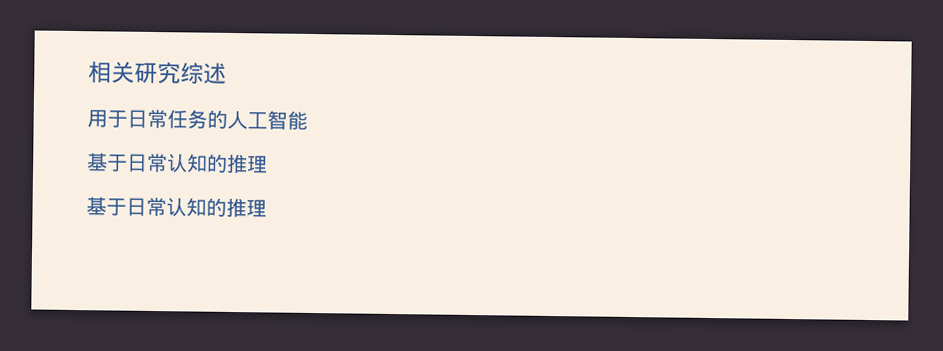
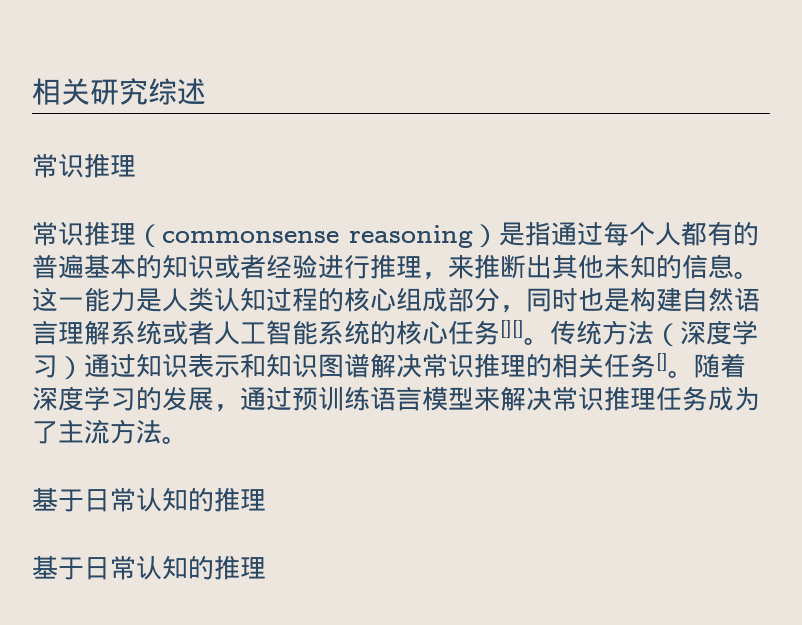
  相关研究综述
- 用于日常任务的人工智能
+ 常识推理
+ 常识推理（commonsense reasoning）是指通过每个人都有的普遍基本的知识或者经验进行推理，来推断出其他未知的信息。这一能力是人类认知过程的核心组成部分，同时也是构建自然语言理解系统或者人工智能系统的核心任务[][]。传统方法（深度学习）通过知识表示和知识图谱解决常识推理的相关任务[]。随着深度学习的发展，通过预训练语言模型来解决常识推理任务成为了主流方法。

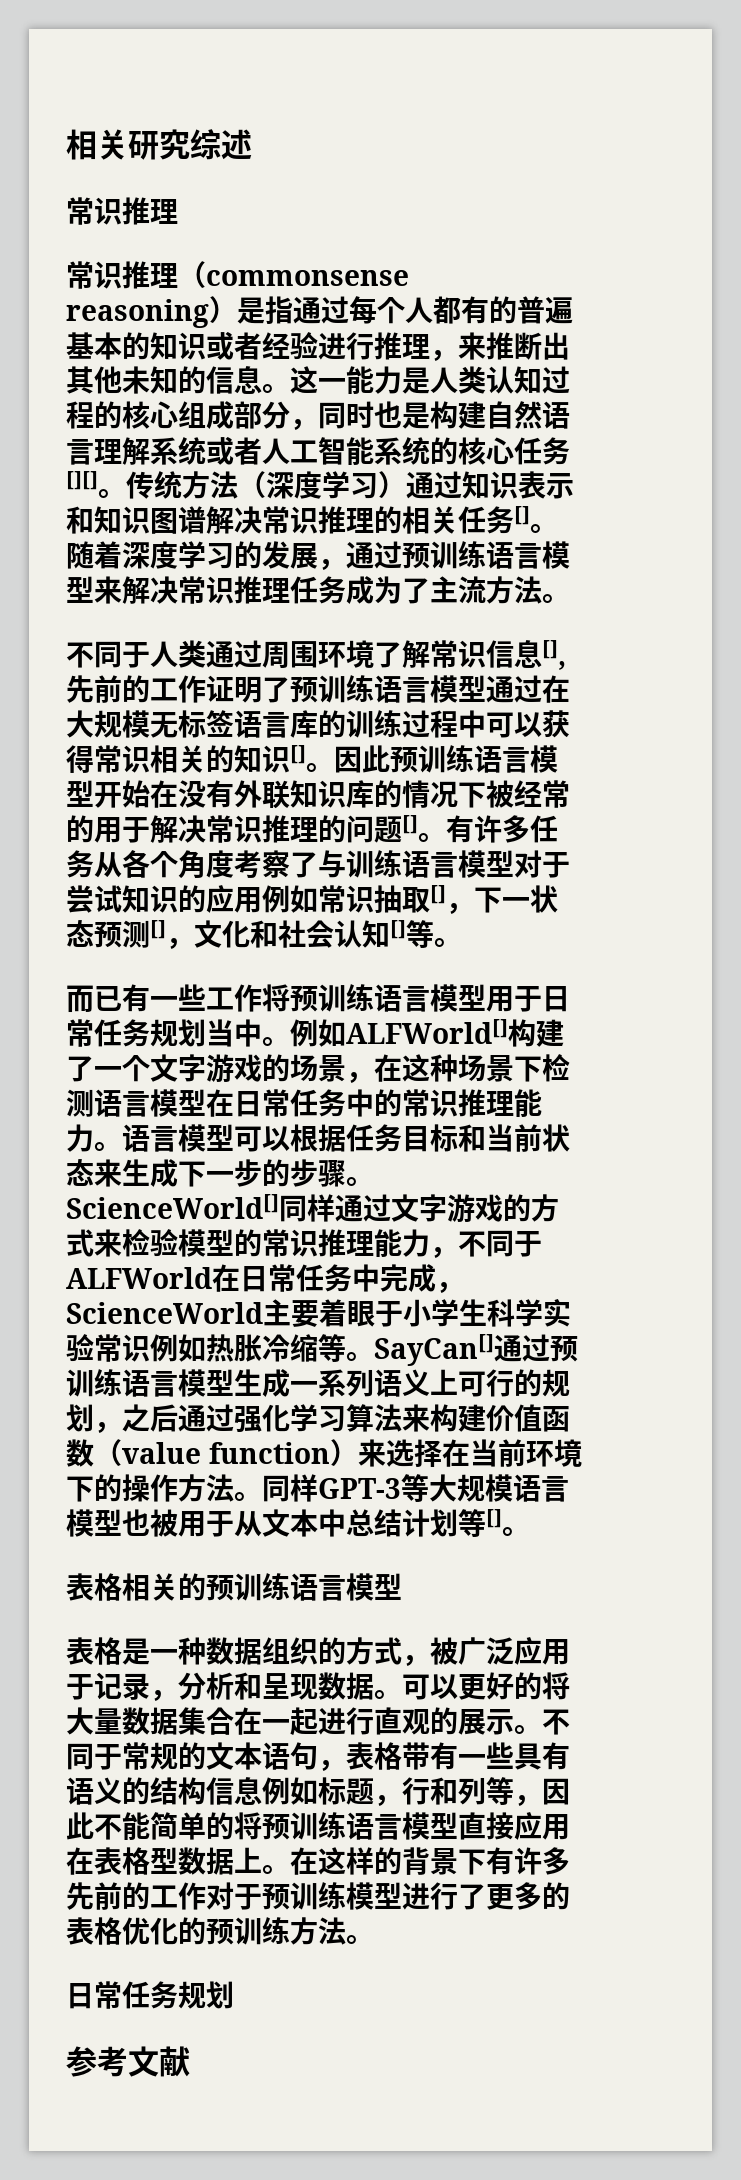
  随着深度学习的发展，通过预训练语言模型来解决常识推理任务成为了主流方法。
- 基于日常认知的推理
- 基于日常认知的推理
+ 不同于人类通过周围环境了解常识信息[],先前的工作证明了预训练语言模型通过在大规模无标签语言库的训练过程中可以获得常识相关的知识[]。因此预训练语言模型开始在没有外联知识库的情况下被经常的用于解决常识推理的问题[]。有许多任务从各个角度考察了与训练语言模型对于尝试知识的应用例如常识抽取[]，下一状态预测[]，文化和社会认知[]等。
+ 而已有一些工作将预训练语言模型用于日常任务规划当中。例如ALFWorld[]构建了一个文字游戏的场景，在这种场景下检测语言模型在日常任务中的常识推理能力。语言模型可以根据任务目标和当前状态来生成下一步的步骤。ScienceWorld[]同样通过文字游戏的方式来检验模型的常识推理能力，不同于ALFWorld在日常任务中完成，ScienceWorld主要着眼于小学生科学实验常识例如热胀冷缩等。SayCan[]通过预训练语言模型生成一系列语义上可行的规划，之后通过强化学习算法来构建价值函数（value function）来选择在当前环境下的操作方法。同样GPT-3等大规模语言模型也被用于从文本中总结计划等[]。
+ 表格相关的预训练语言模型
+ 表格是一种数据组织的方式，被广泛应用于记录，分析和呈现数据。可以更好的将大量数据集合在一起进行直观的展示。不同于常规的文本语句，表格带有一些具有语义的结构信息例如标题，行和列等，因此不能简单的将预训练语言模型直接应用在表格型数据上。在这样的背景下有许多先前的工作对于预训练模型进行了更多的表格优化的预训练方法。
+ 日常任务规划
+ 参考文献

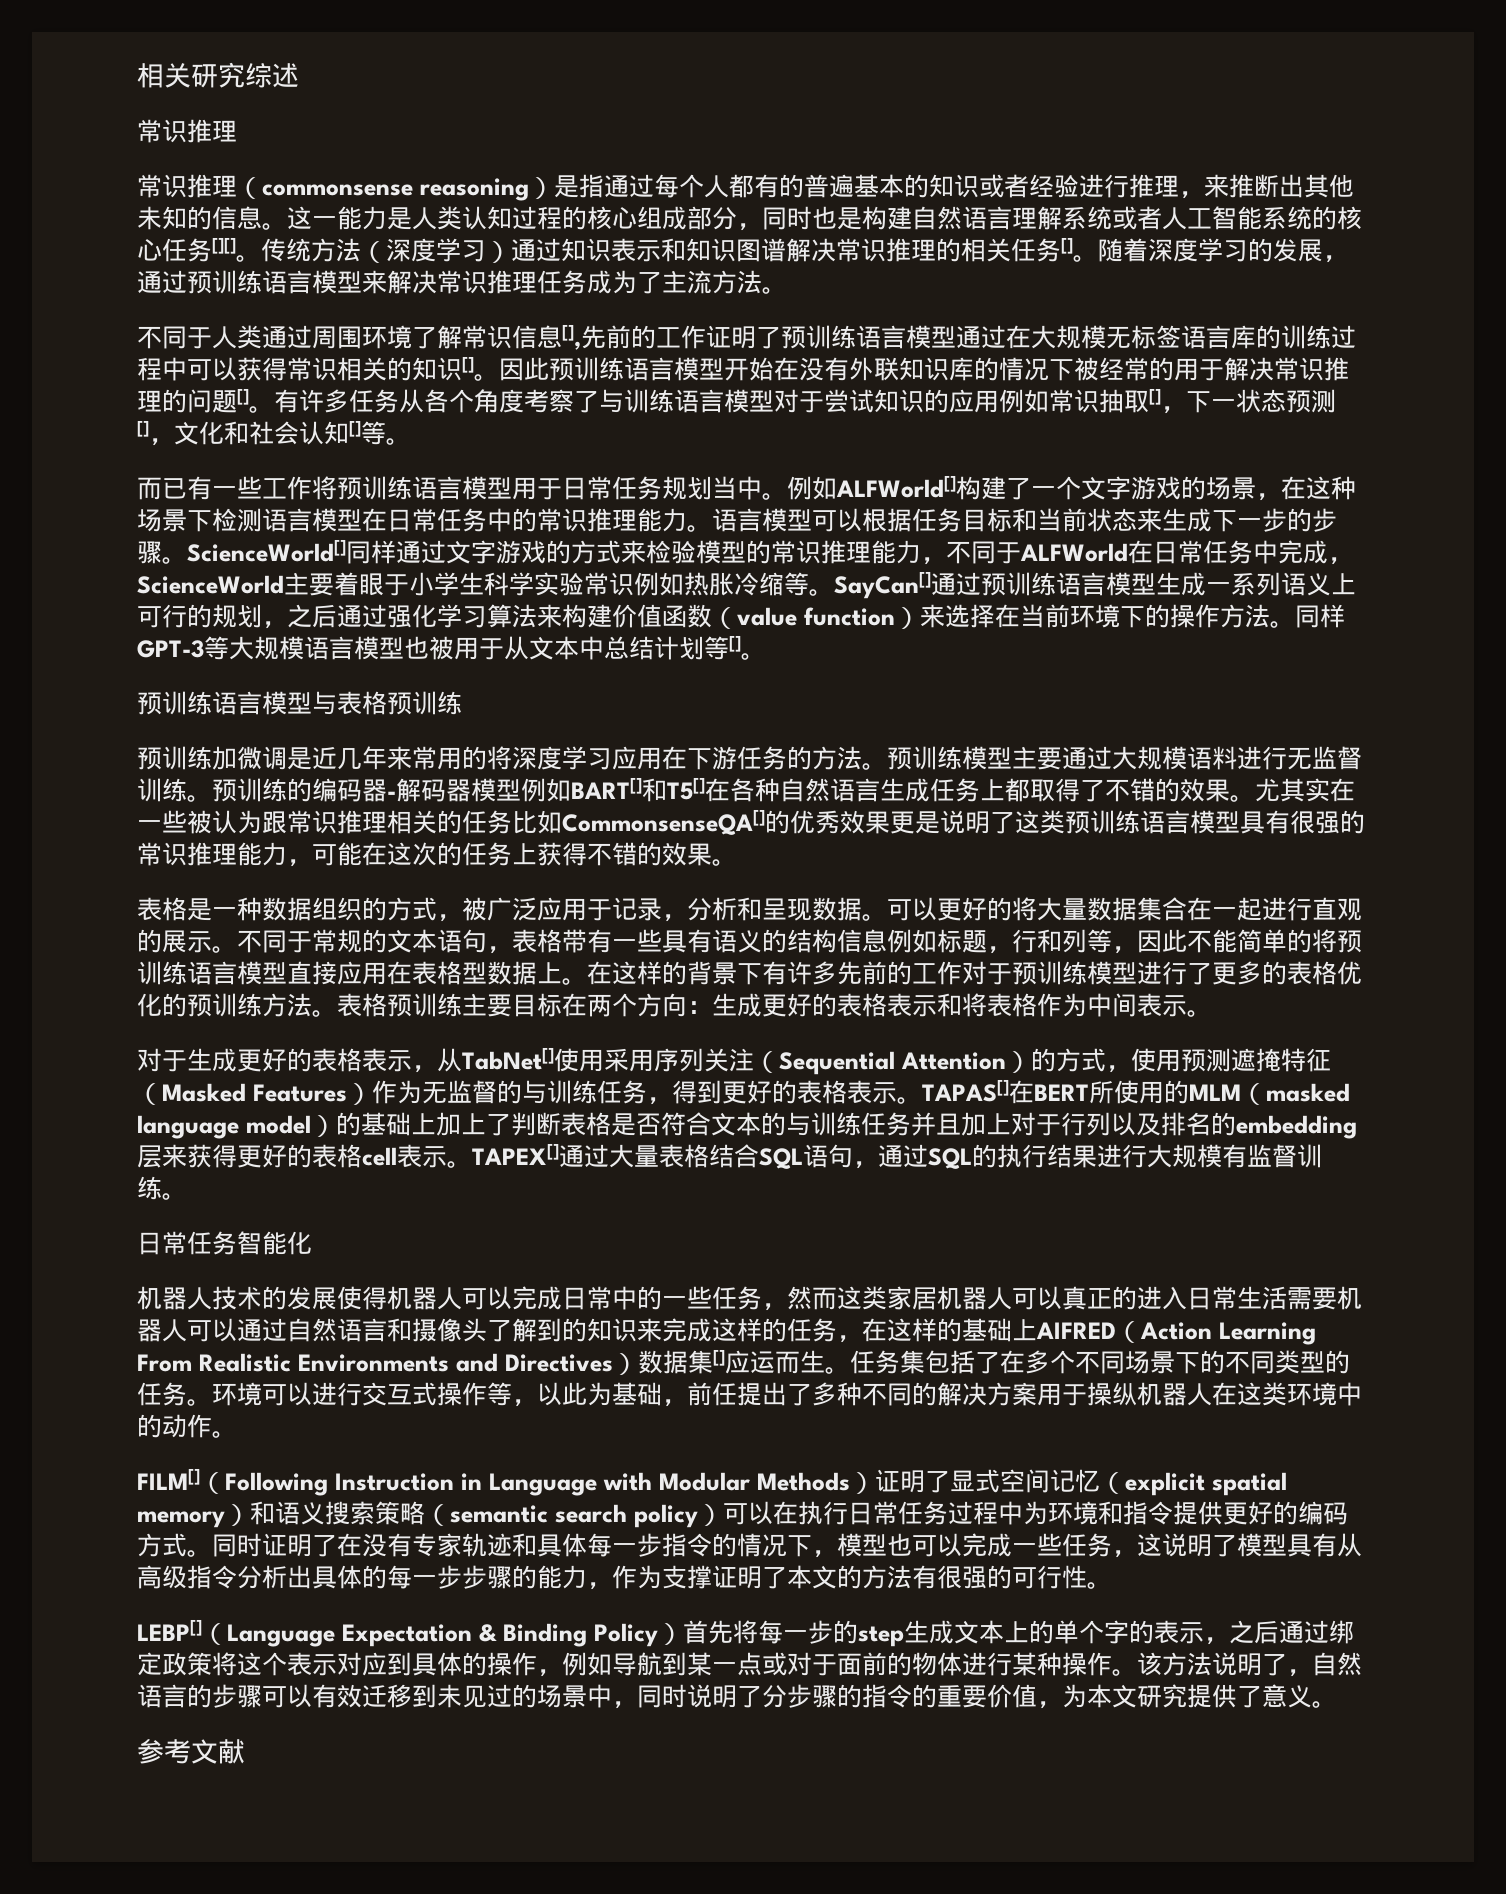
- 表格相关的预训练语言模型
+ 预训练语言模型与表格预训练
+ 预训练加微调是近几年来常用的将深度学习应用在下游任务的方法。预训练模型主要通过大规模语料进行无监督训练。预训练的编码器-解码器模型例如BART[]和T5[]在各种自然语言生成任务上都取得了不错的效果。尤其实在一些被认为跟常识推理相关的任务比如CommonsenseQA[]的优秀效果更是说明了这类预训练语言模型具有很强的常识推理能力，可能在这次的任务上获得不错的效果。
- 在这样的背景下有许多先前的工作对于预训练模型进行了更多的表格优化的预训练方法。
- 日常任务规划
+ 在这样的背景下有许多先前的工作对于预训练模型进行了更多的表格优化的预训练方法。表格预训练主要目标在两个方向：生成更好的表格表示和将表格作为中间表示。
+ 对于生成更好的表格表示，从TabNet[]使用采用序列关注（Sequential Attention）的方式，使用预测遮掩特征（Masked Features）作为无监督的与训练任务，得到更好的表格表示。TAPAS[]在BERT所使用的MLM（masked language model）的基础上加上了判断表格是否符合文本的与训练任务并且加上对于行列以及排名的embedding层来获得更好的表格cell表示。TAPEX[]通过大量表格结合SQL语句，通过SQL的执行结果进行大规模有监督训练。
+ 日常任务智能化
+ 机器人技术的发展使得机器人可以完成日常中的一些任务，然而这类家居机器人可以真正的进入日常生活需要机器人可以通过自然语言和摄像头了解到的知识来完成这样的任务，在这样的基础上AIFRED（Action Learning From Realistic Environments and Directives）数据集[]应运而生。任务集包括了在多个不同场景下的不同类型的任务。环境可以进行交互式操作等，以此为基础，前任提出了多种不同的解决方案用于操纵机器人在这类环境中的动作。
+ FILM[]（Following Instruction in Language with Modular Methods）证明了显式空间记忆（explicit spatial memory）和语义搜索策略（semantic search policy）可以在执行日常任务过程中为环境和指令提供更好的编码方式。同时证明了在没有专家轨迹和具体每一步指令的情况下，模型也可以完成一些任务，这说明了模型具有从高级指令分析出具体的每一步步骤的能力，作为支撑证明了本文的方法有很强的可行性。
+ LEBP[]（Language Expectation & Binding Policy）首先将每一步的step生成文本上的单个字的表示，之后通过绑定政策将这个表示对应到具体的操作，例如导航到某一点或对于面前的物体进行某种操作。该方法说明了，自然语言的步骤可以有效迁移到未见过的场景中，同时说明了分步骤的指令的重要价值，为本文研究提供了意义。

